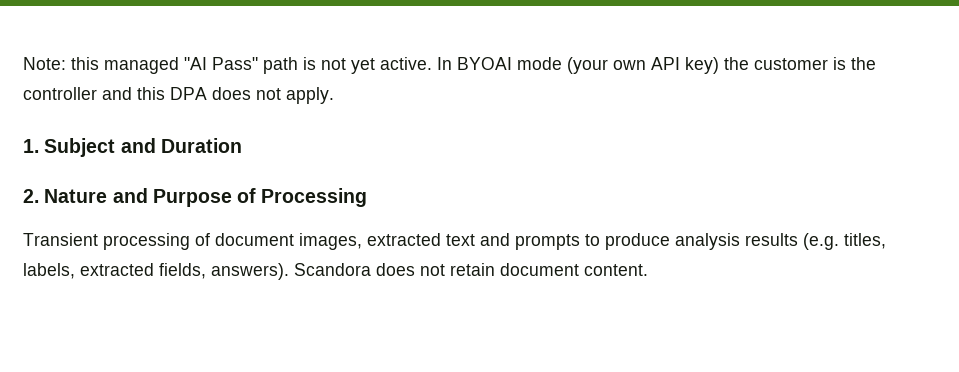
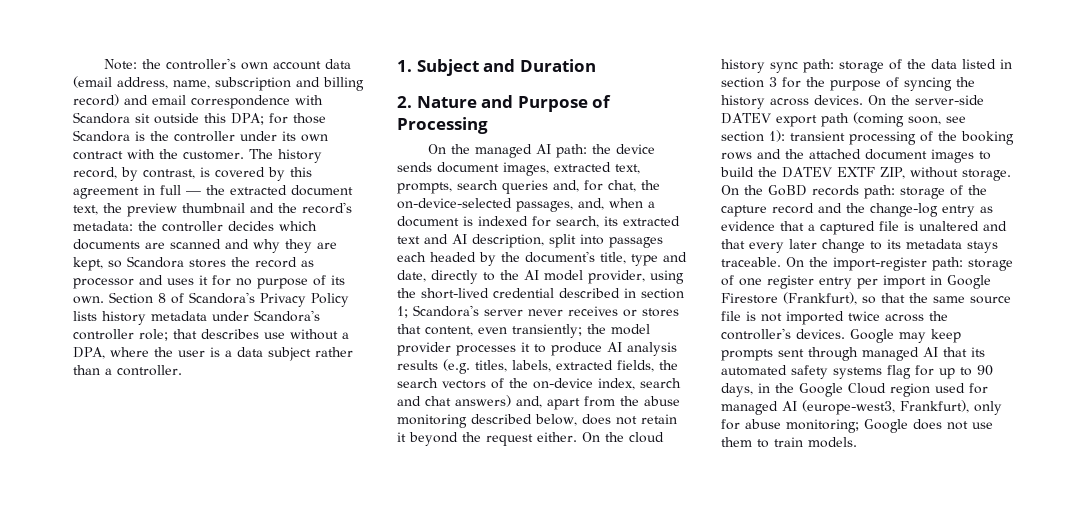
- Note: this managed "AI Pass" path is not yet active. In BYOAI mode (your own API key) the customer is the controller and this DPA does not apply.
+ Note: the controller's own account data (email address, name, subscription and billing record) and email correspondence with Scandora sit outside this DPA; for those Scandora is the controller under its own contract with the customer. The history record, by contrast, is covered by this agreement in full — the extracted document text, the preview thumbnail and the record's metadata: the controller decides which documents are scanned and why they are kept, so Scandora stores the record as processor and uses it for no purpose of its own. Section 8 of Scandora's Privacy Policy lists history metadata under Scandora's controller role; that describes use without a DPA, where the user is a data subject rather than a controller.
- Transient processing of document images, extracted text and prompts to produce analysis results (e.g. titles, labels, extracted fields, answers). Scandora does not retain document content.
+ On the managed AI path: the device sends document images, extracted text, prompts, search queries and, for chat, the on-device-selected passages, and, when a document is indexed for search, its extracted text and AI description, split into passages each headed by the document's title, type and date, directly to the AI model provider, using the short-lived credential described in section 1; Scandora's server never receives or stores that content, even transiently; the model provider processes it to produce AI analysis results (e.g. titles, labels, extracted fields, the search vectors of the on-device index, search and chat answers) and, apart from the abuse monitoring described below, does not retain it beyond the request either. On the cloud history sync path: storage of the data listed in section 3 for the purpose of syncing the history across devices. On the server-side DATEV export path (coming soon, see section 1): transient processing of the booking rows and the attached document images to build the DATEV EXTF ZIP, without storage. On the GoBD records path: storage of the capture record and the change-log entry as evidence that a captured file is unaltered and that every later change to its metadata stays traceable. On the import-register path: storage of one register entry per import in Google Firestore (Frankfurt), so that the same source file is not imported twice across the controller's devices. Google may keep prompts sent through managed AI that its automated safety systems flag for up to 90 days, in the Google Cloud region used for managed AI (europe-west3, Frankfurt), only for abuse monitoring; Google does not use them to train models.

